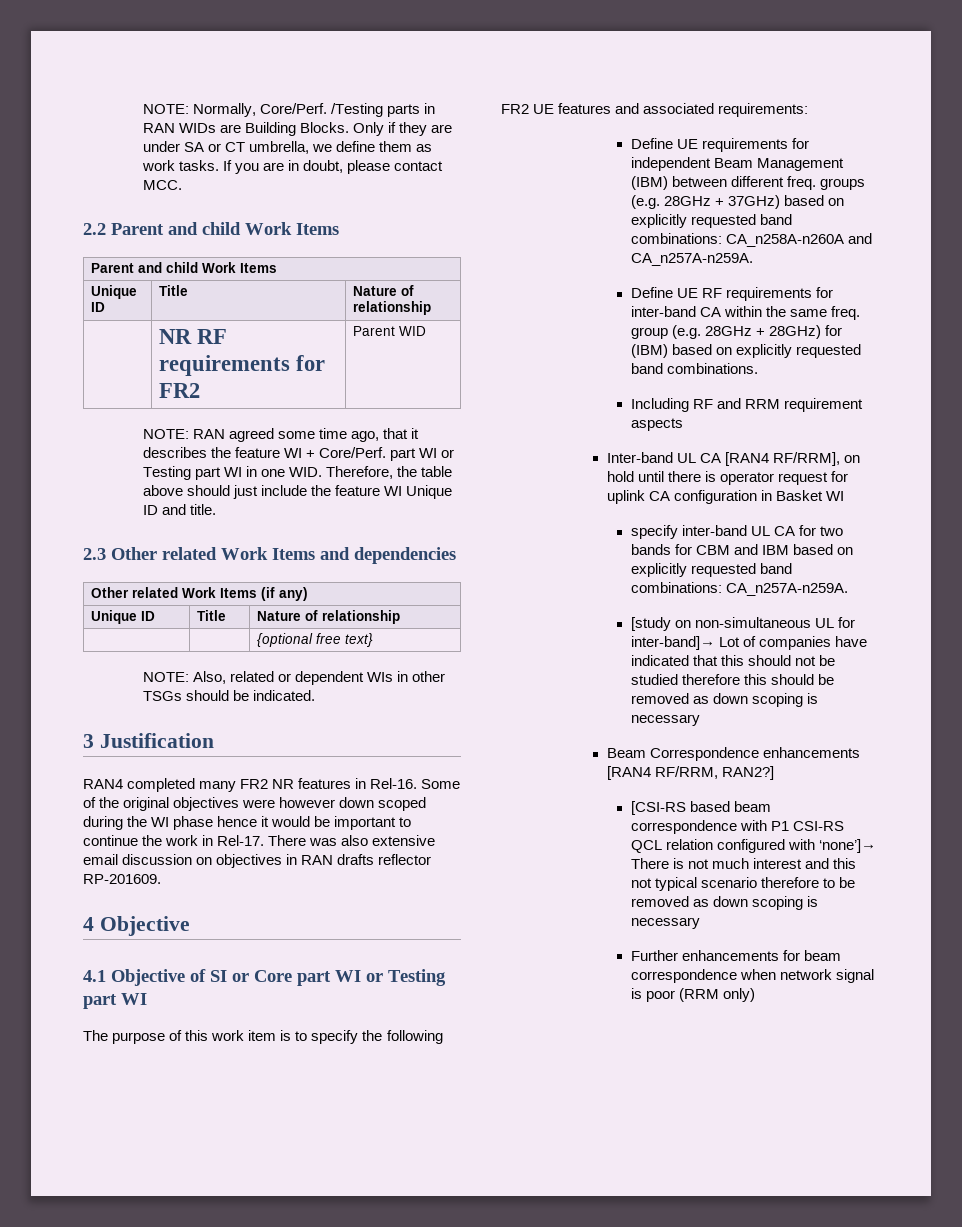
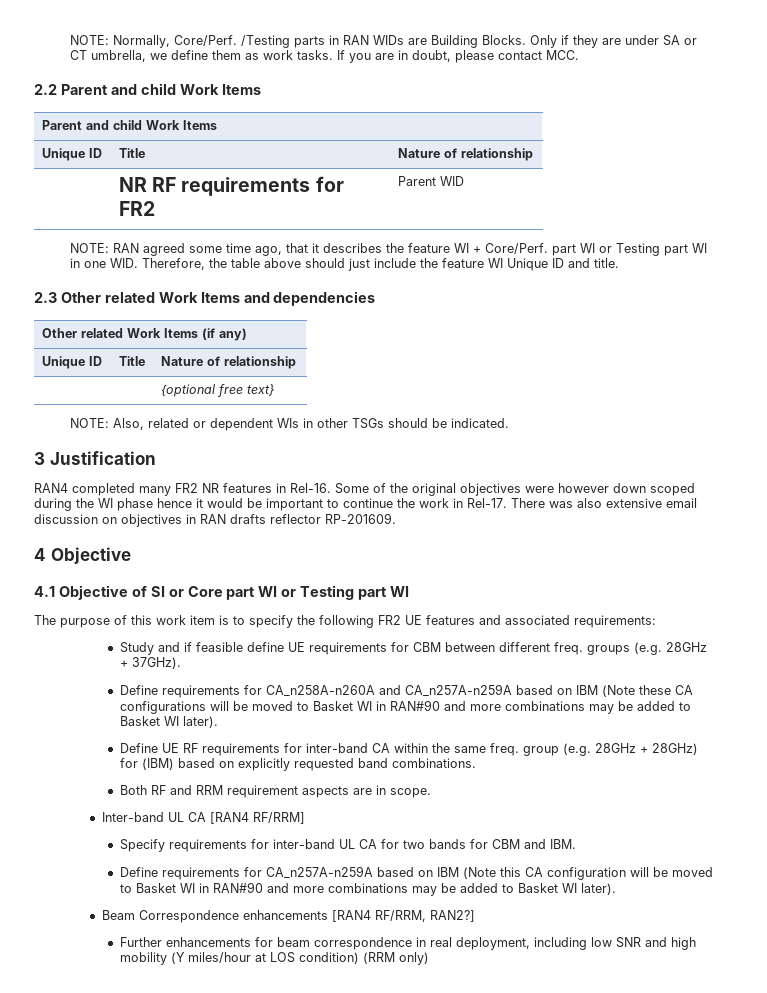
- Define UE requirements for independent Beam Management (IBM) between different freq. groups (e.g. 28GHz + 37GHz) based on explicitly requested band combinations: CA_n258A-n260A and CA_n257A-n259A.
+ Study and if feasible define UE requirements for CBM between different freq. groups (e.g. 28GHz + 37GHz).
+ Define requirements for CA_n258A-n260A and CA_n257A-n259A based on IBM (Note these CA configurations will be moved to Basket WI in RAN#90 and more combinations may be added to Basket WI later).
- Including RF and RRM requirement aspects
+ Both RF and RRM requirement aspects are in scope.
- Inter-band UL CA [RAN4 RF/RRM], on hold until there is operator request for uplink CA configuration in Basket WI
- specify inter-band UL CA for two bands for CBM and IBM based on explicitly requested band combinations: CA_n257A-n259A.
- [study on non-simultaneous UL for inter-band]→ Lot of companies have indicated that this should not be studied therefore this should be removed as down scoping is necessary
+ Inter-band UL CA [RAN4 RF/RRM]
+ Specify requirements for inter-band UL CA for two bands for CBM and IBM.
+ Define requirements for CA_n257A-n259A based on IBM (Note this CA configuration will be moved to Basket WI in RAN#90 and more combinations may be added to Basket WI later).
- [CSI-RS based beam correspondence with P1 CSI-RS QCL relation configured with ‘none’]→ There is not much interest and this not typical scenario therefore to be removed as down scoping is necessary
- Further enhancements for beam correspondence when network signal is poor (RRM only)
+ Further enhancements for beam correspondence in real deployment, including low SNR and high mobility (Y miles/hour at LOS condition) (RRM only)

